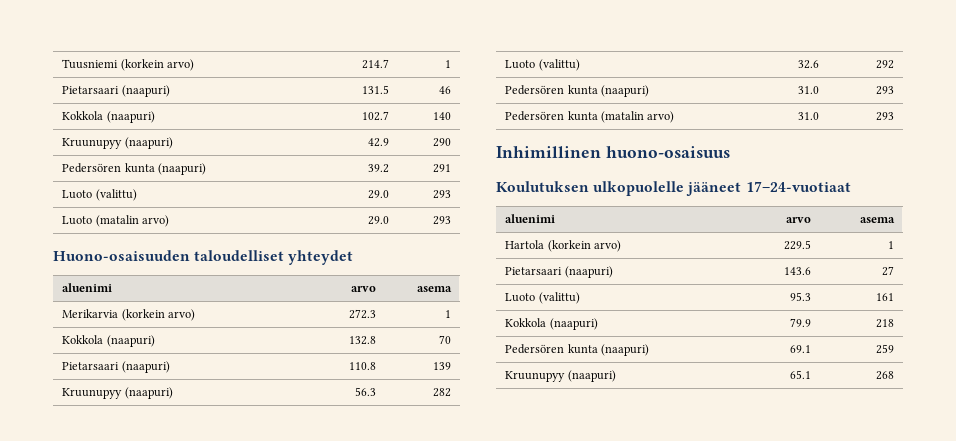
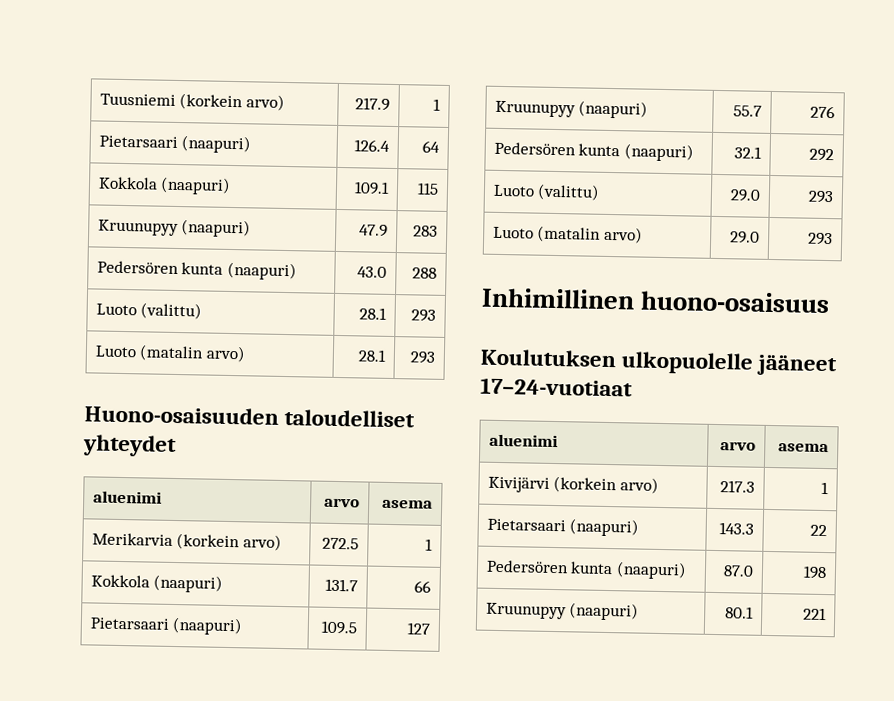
- Tuusniemi (korkein arvo) | 214.7 | 1
- Pietarsaari (naapuri) | 131.5 | 46
- Kokkola (naapuri) | 102.7 | 140
- Kruunupyy (naapuri) | 42.9 | 290
- Pedersören kunta (naapuri) | 39.2 | 291
- Luoto (valittu) | 29.0 | 293
- Luoto (matalin arvo) | 29.0 | 293
+ Tuusniemi (korkein arvo) | 217.9 | 1
+ Pietarsaari (naapuri) | 126.4 | 64
+ Kokkola (naapuri) | 109.1 | 115
+ Kruunupyy (naapuri) | 47.9 | 283
+ Pedersören kunta (naapuri) | 43.0 | 288
+ Luoto (valittu) | 28.1 | 293
+ Luoto (matalin arvo) | 28.1 | 293
- Merikarvia (korkein arvo) | 272.3 | 1
+ Merikarvia (korkein arvo) | 272.5 | 1
- Kokkola (naapuri) | 132.8 | 70
- Pietarsaari (naapuri) | 110.8 | 139
- Kruunupyy (naapuri) | 56.3 | 282
- Luoto (valittu) | 32.6 | 292
- Pedersören kunta (naapuri) | 31.0 | 293
- Pedersören kunta (matalin arvo) | 31.0 | 293
+ Kokkola (naapuri) | 131.7 | 66
+ Pietarsaari (naapuri) | 109.5 | 127
+ Kruunupyy (naapuri) | 55.7 | 276
+ Pedersören kunta (naapuri) | 32.1 | 292
+ Luoto (valittu) | 29.0 | 293
+ Luoto (matalin arvo) | 29.0 | 293
- Hartola (korkein arvo) | 229.5 | 1
- Pietarsaari (naapuri) | 143.6 | 27
- Luoto (valittu) | 95.3 | 161
- Kokkola (naapuri) | 79.9 | 218
- Pedersören kunta (naapuri) | 69.1 | 259
- Kruunupyy (naapuri) | 65.1 | 268
+ Kivijärvi (korkein arvo) | 217.3 | 1
+ Pietarsaari (naapuri) | 143.3 | 22
+ Pedersören kunta (naapuri) | 87.0 | 198
+ Kruunupyy (naapuri) | 80.1 | 221

